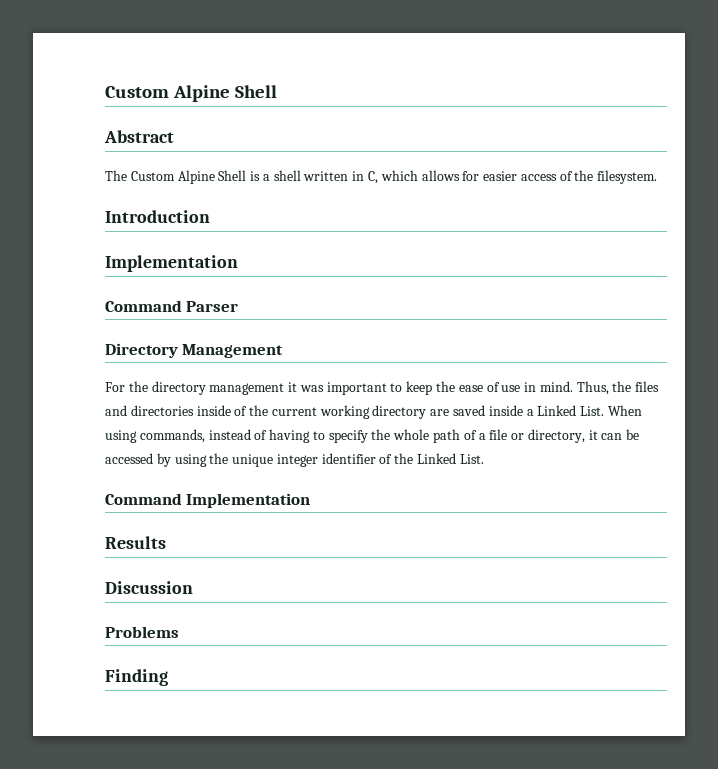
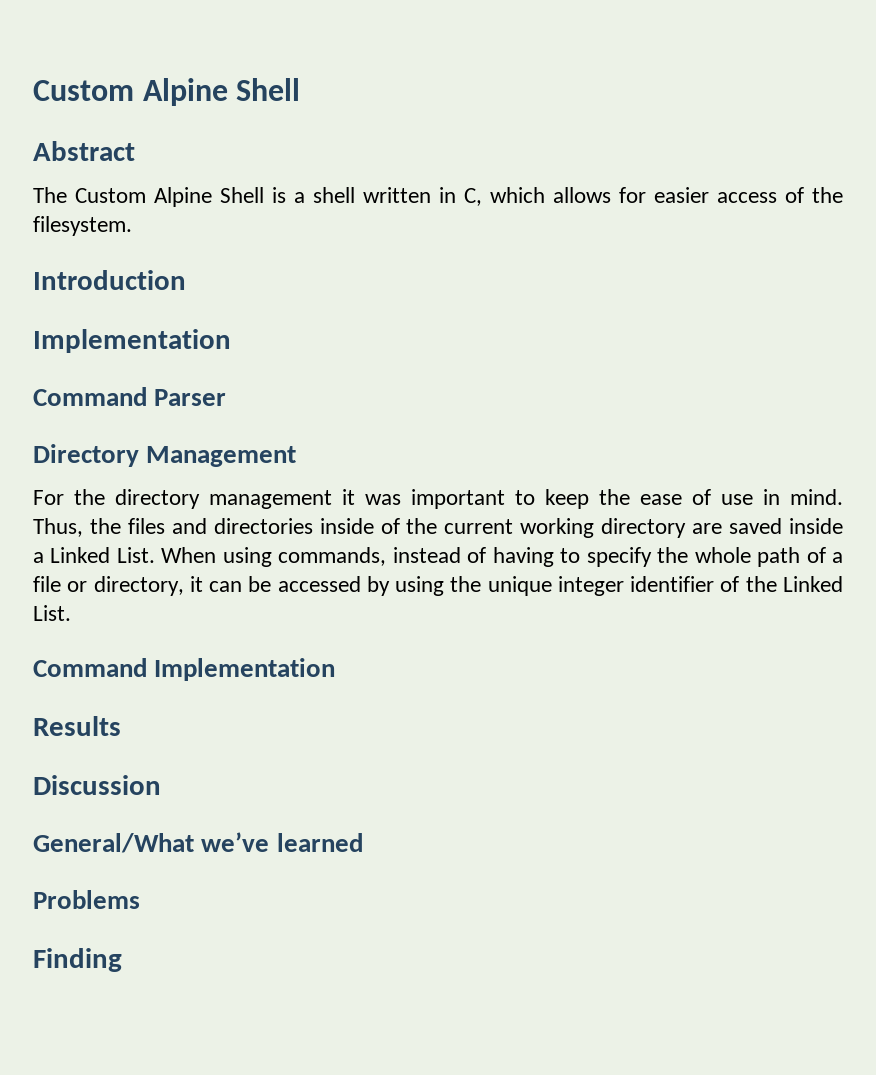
+ General/What we’ve learned

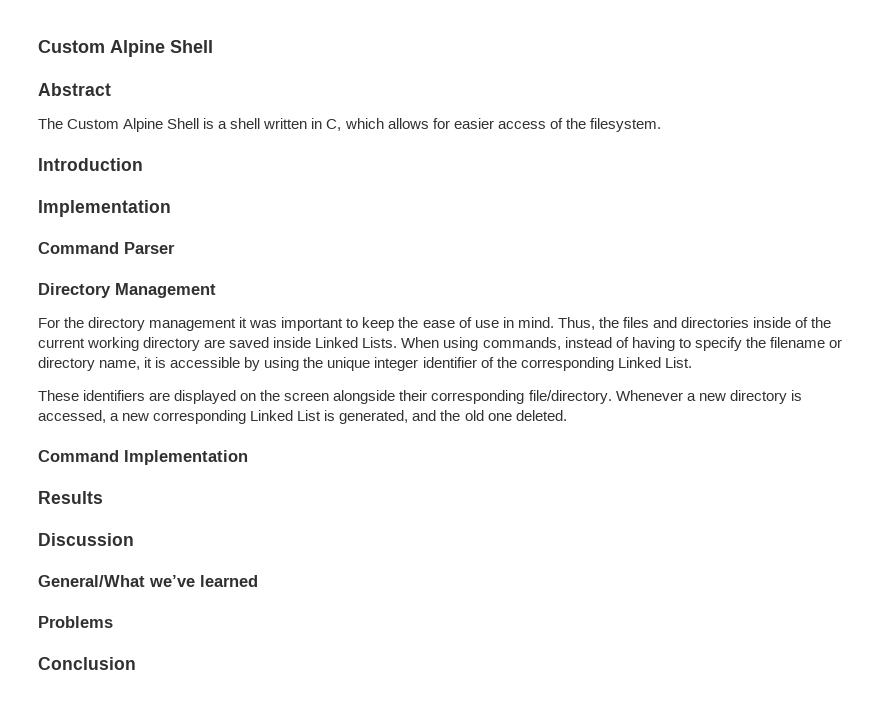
- Thus, the files and directories inside of the current working directory are saved inside a Linked List.
+ Thus, the files and directories inside of the current working directory are saved inside Linked Lists.
- When using commands, instead of having to specify the whole path of a file or directory, it can be accessed by using the unique integer identifier of the Linked List.
+ When using commands, instead of having to specify the filename or directory name, it is accessible by using the unique integer identifier of the corresponding Linked List.
+ These identifiers are displayed on the screen alongside their corresponding file/directory. Whenever a new directory is accessed, a new corresponding Linked List is generated, and the old one deleted.
- Finding
+ Conclusion

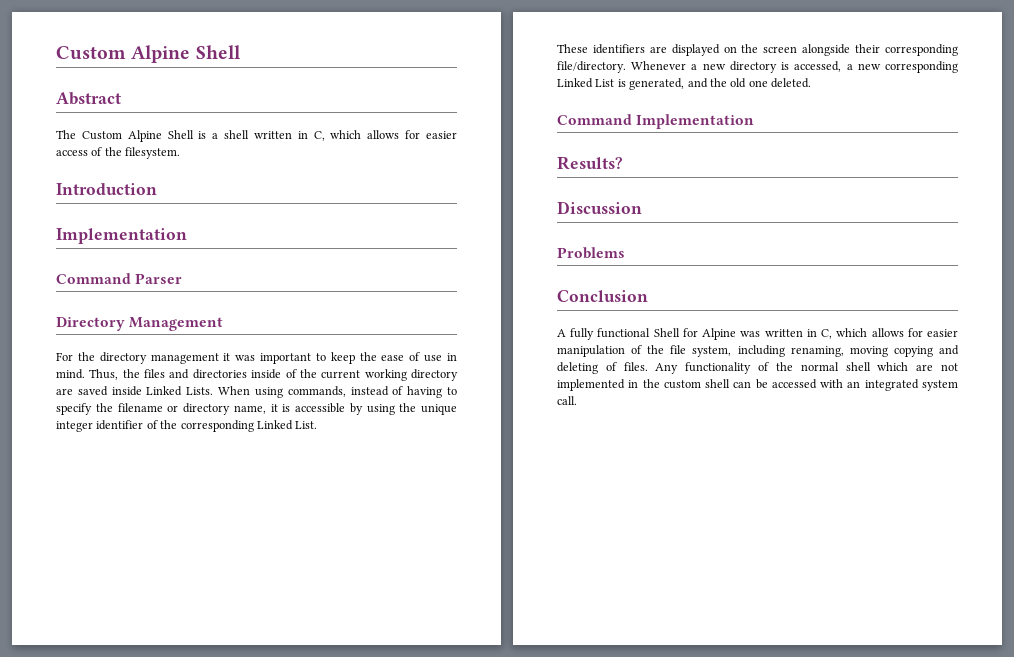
- Results
+ Results?
- General/What we’ve learned
+ A fully functional Shell for Alpine was written in C, which allows for easier manipulation of the file system, including renaming, moving copying and deleting of files. Any functionality of the normal shell which are not implemented in the custom shell can be accessed with an integrated system call.

